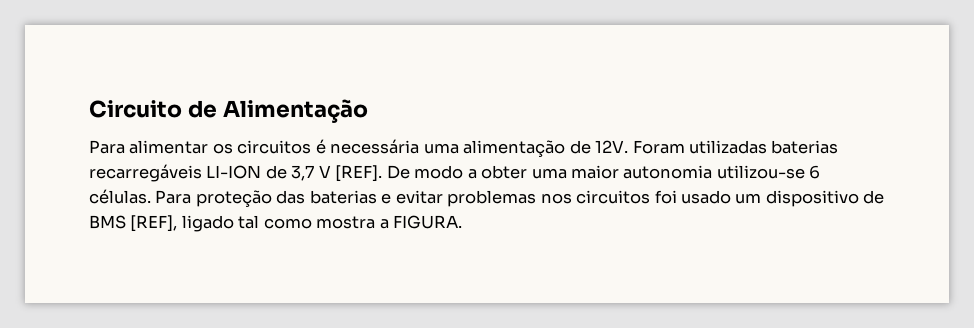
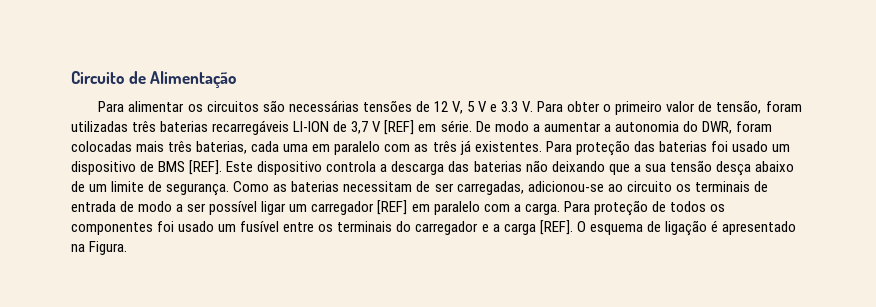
- Para alimentar os circuitos é necessária uma alimentação de 12V. Foram utilizadas baterias recarregáveis LI-ION de 3,7 V [REF]. De modo a obter uma maior autonomia utilizou-se 6 células. Para proteção das baterias e evitar problemas nos circuitos foi usado um dispositivo de BMS [REF], ligado tal como mostra a FIGURA.
+ Para alimentar os circuitos são necessárias tensões de 12 V, 5 V e 3.3 V. Para obter o primeiro valor de tensão, foram utilizadas três baterias recarregáveis LI-ION de 3,7 V [REF] em série. De modo a aumentar a autonomia do DWR, foram colocadas mais três baterias, cada uma em paralelo com as três já existentes. Para proteção das baterias foi usado um dispositivo de BMS [REF]. Este dispositivo controla a descarga das baterias não deixando que a sua tensão desça abaixo de um limite de segurança. Como as baterias necessitam de ser carregadas, adicionou-se ao circuito os terminais de entrada de modo a ser possível ligar um carregador [REF] em paralelo com a carga. Para proteção de todos os componentes foi usado um fusível entre os terminais do carregador e a carga [REF]. O esquema de ligação é apresentado na Figura.

